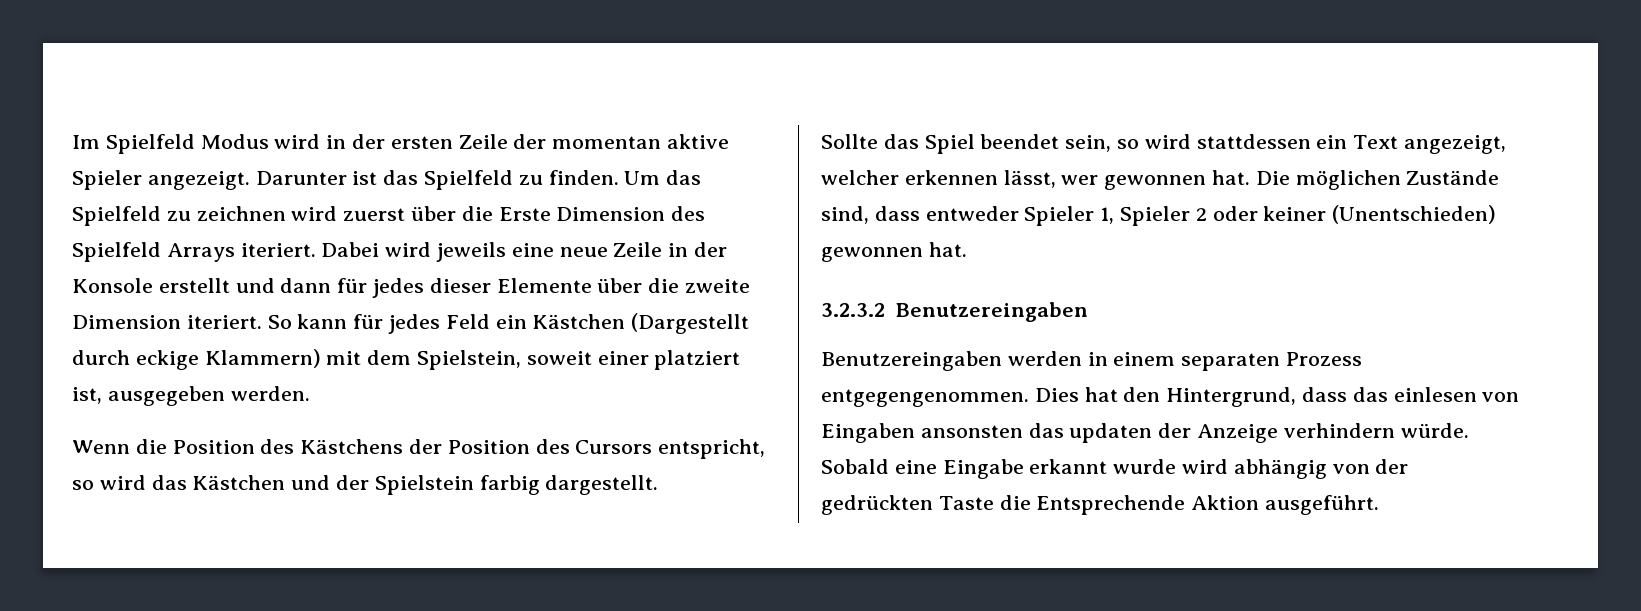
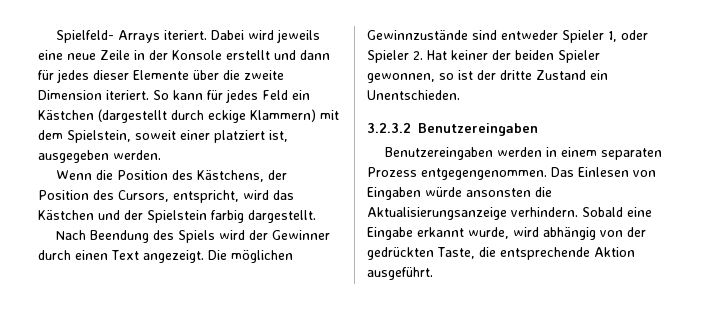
- Im Spielfeld Modus wird in der ersten Zeile der momentan aktive Spieler angezeigt. Darunter ist das Spielfeld zu finden. Um das Spielfeld zu zeichnen wird zuerst über die Erste Dimension des Spielfeld Arrays iteriert.
+ Spielfeld- Arrays iteriert.
- So kann für jedes Feld ein Kästchen (Dargestellt durch eckige Klammern) mit dem Spielstein, soweit einer platziert ist, ausgegeben werden.
+ So kann für jedes Feld ein Kästchen (dargestellt durch eckige Klammern) mit dem Spielstein, soweit einer platziert ist, ausgegeben werden.
- Wenn die Position des Kästchens der Position des Cursors entspricht, so wird das Kästchen und der Spielstein farbig dargestellt.
+ Wenn die Position des Kästchens, der Position des Cursors, entspricht, wird das Kästchen und der Spielstein farbig dargestellt.
- Sollte das Spiel beendet sein, so wird stattdessen ein Text angezeigt, welcher erkennen lässt, wer gewonnen hat. Die möglichen Zustände sind, dass entweder Spieler 1, Spieler 2 oder keiner (Unentschieden) gewonnen hat.
+ Nach Beendung des Spiels wird der Gewinner durch einen Text angezeigt. Die möglichen Gewinnzustände sind entweder Spieler 1, oder Spieler 2. Hat keiner der beiden Spieler gewonnen, so ist der dritte Zustand ein Unentschieden.
- Dies hat den Hintergrund, dass das einlesen von Eingaben ansonsten das updaten der Anzeige verhindern würde.
+ Das Einlesen von Eingaben würde ansonsten die Aktualisierungsanzeige verhindern.
- Sobald eine Eingabe erkannt wurde wird abhängig von der gedrückten Taste die Entsprechende Aktion ausgeführt.
+ Sobald eine Eingabe erkannt wurde, wird abhängig von der gedrückten Taste, die entsprechende Aktion ausgeführt.

